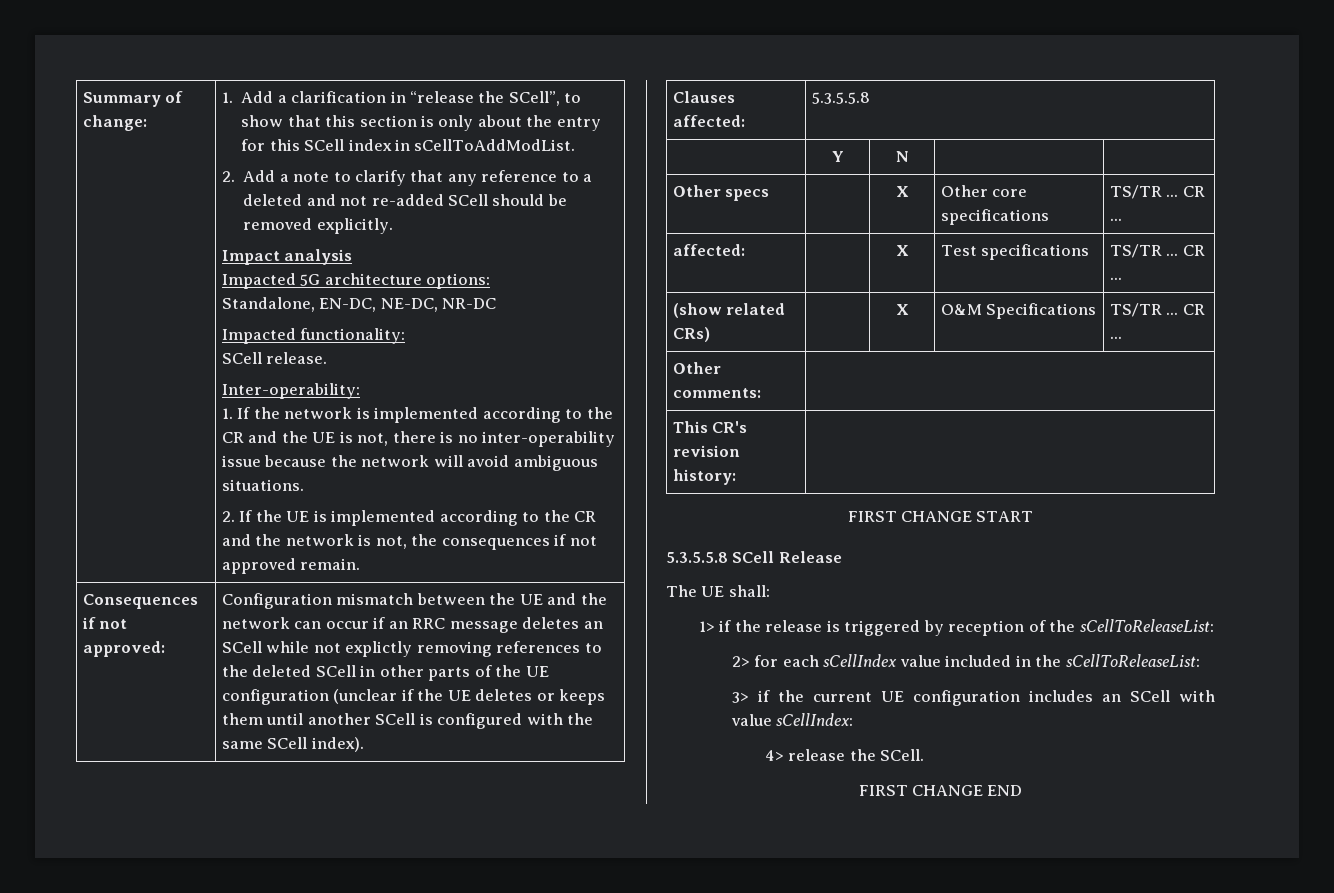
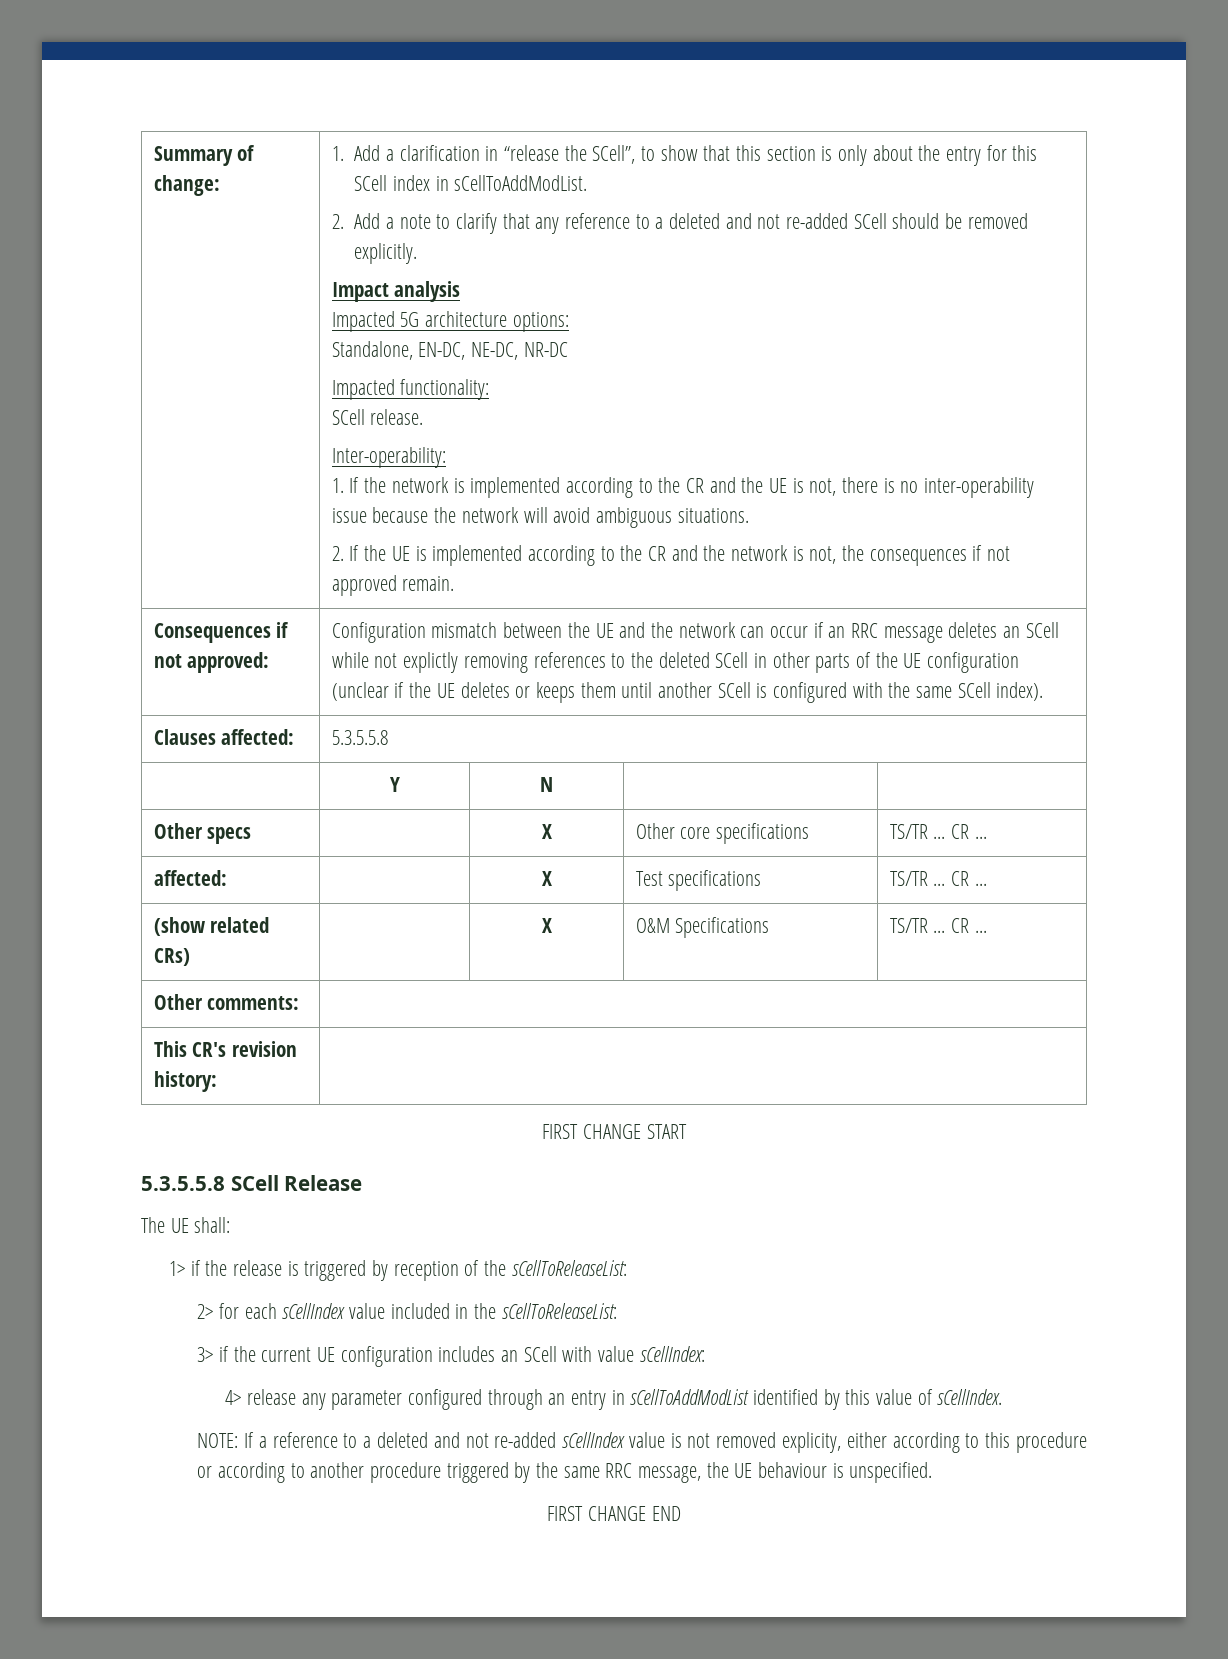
- 4> release the SCell.
+ 4> release any parameter configured through an entry in sCellToAddModList identified by this value of sCellIndex.
+ NOTE: If a reference to a deleted and not re-added sCellIndex value is not removed explicity, either according to this procedure or according to another procedure triggered by the same RRC message, the UE behaviour is unspecified.

